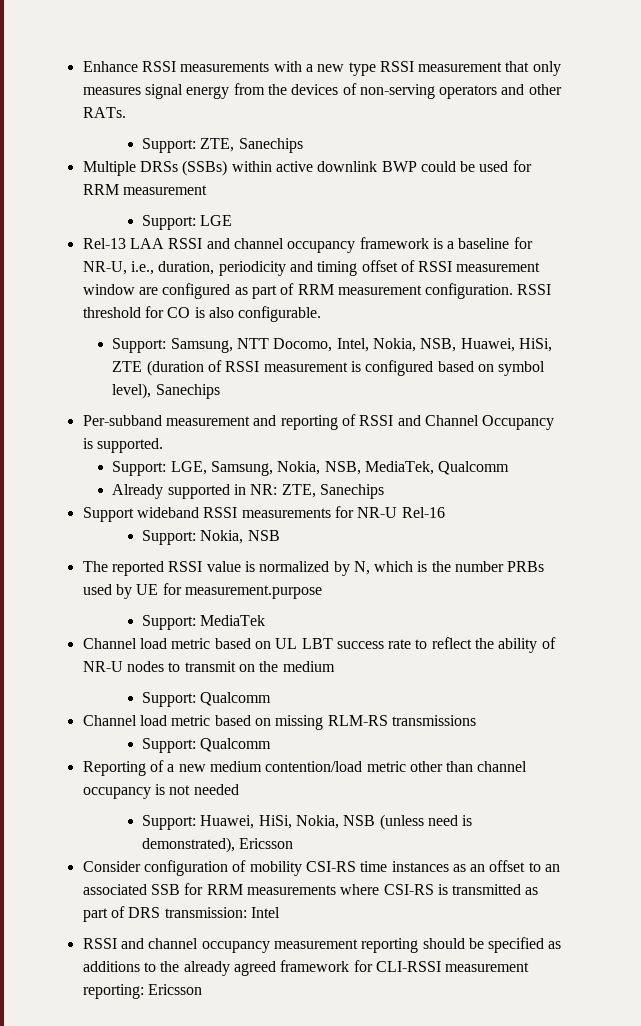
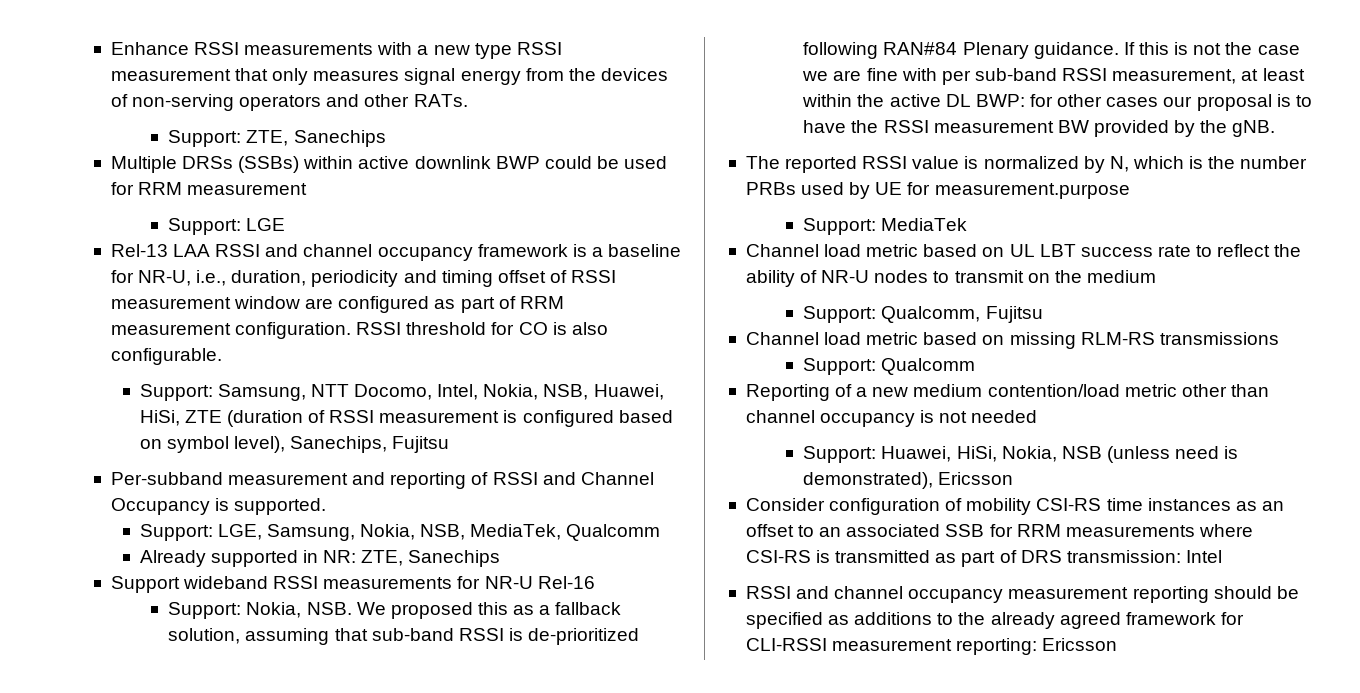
- Support: Samsung, NTT Docomo, Intel, Nokia, NSB, Huawei, HiSi, ZTE (duration of RSSI measurement is configured based on symbol level), Sanechips
+ Support: Samsung, NTT Docomo, Intel, Nokia, NSB, Huawei, HiSi, ZTE (duration of RSSI measurement is configured based on symbol level), Sanechips, Fujitsu
- Support: Nokia, NSB
+ Support: Nokia, NSB. We proposed this as a fallback solution, assuming that sub-band RSSI is de-prioritized following RAN#84 Plenary guidance. If this is not the case we are fine with per sub-band RSSI measurement, at least within the active DL BWP: for other cases our proposal is to have the RSSI measurement BW provided by the gNB.
  Channel load metric based on UL LBT success rate to reflect the ability of NR-U nodes to transmit on the medium
- Support: Qualcomm
+ Support: Qualcomm, Fujitsu

